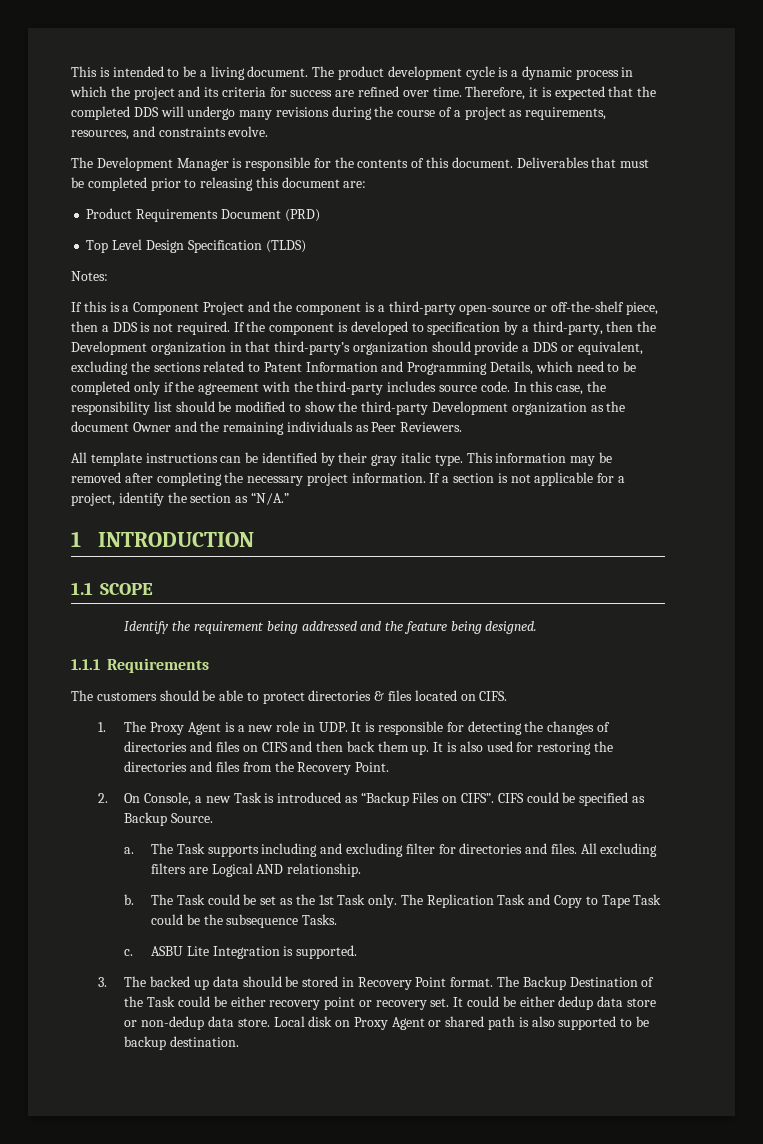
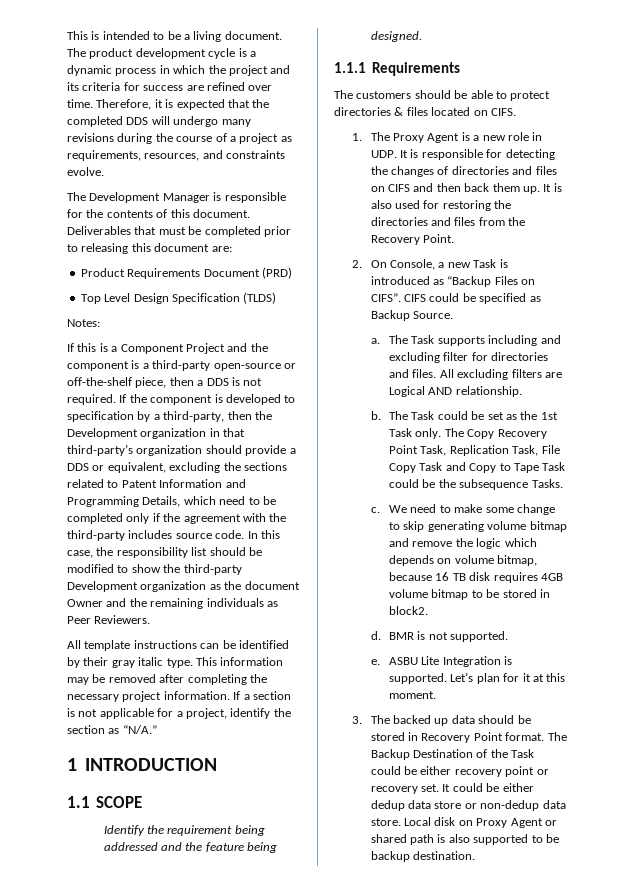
- The Replication Task and Copy to Tape Task could be the subsequence Tasks.
+ The Copy Recovery Point Task, Replication Task, File Copy Task and Copy to Tape Task could be the subsequence Tasks.
+ We need to make some change to skip generating volume bitmap and remove the logic which depends on volume bitmap, because 16 TB disk requires 4GB volume bitmap to be stored in block2.
+ d. BMR is not supported.
+ e.
+ Let’s plan for it at this moment.

